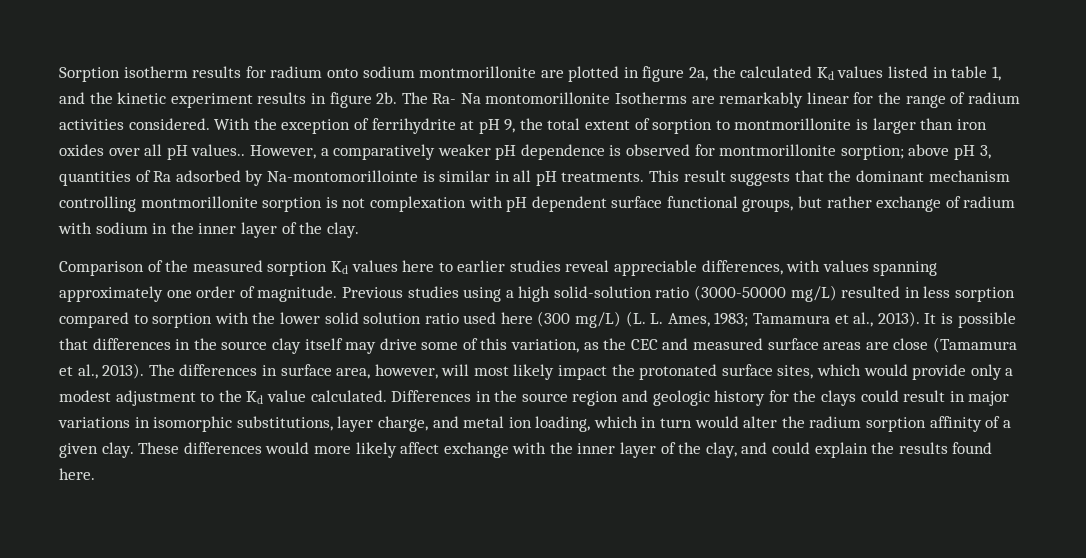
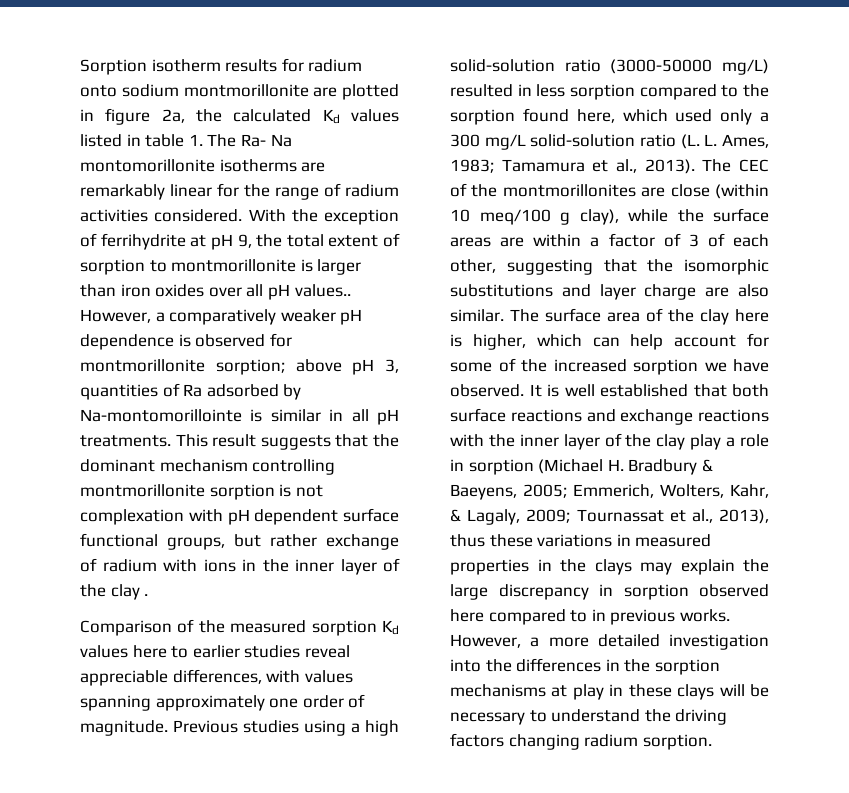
- Sorption isotherm results for radium onto sodium montmorillonite are plotted in figure 2a, the calculated Kd values listed in table 1, and the kinetic experiment results in figure 2b. The Ra- Na montomorillonite Isotherms are remarkably linear for the range of radium activities considered.
+ Sorption isotherm results for radium onto sodium montmorillonite are plotted in figure 2a, the calculated Kd values listed in table 1. The Ra- Na montomorillonite isotherms are remarkably linear for the range of radium activities considered.
- This result suggests that the dominant mechanism controlling montmorillonite sorption is not complexation with pH dependent surface functional groups, but rather exchange of radium with sodium in the inner layer of the clay.
+ This result suggests that the dominant mechanism controlling montmorillonite sorption is not complexation with pH dependent surface functional groups, but rather exchange of radium with ions in the inner layer of the clay .
- Previous studies using a high solid-solution ratio (3000-50000 mg/L) resulted in less sorption compared to sorption with the lower solid solution ratio used here (300 mg/L) (L. L. Ames, 1983; Tamamura et al., 2013).
+ Previous studies using a high solid-solution ratio (3000-50000 mg/L) resulted in less sorption compared to the sorption found here, which used only a 300 mg/L solid-solution ratio (L. L. Ames, 1983; Tamamura et al., 2013).
- It is possible that differences in the source clay itself may drive some of this variation, as the CEC and measured surface areas are close (Tamamura et al., 2013). The differences in surface area, however, will most likely impact the protonated surface sites, which would provide only a modest adjustment to the Kd value calculated. Differences in the source region and geologic history for the clays could result in major variations in isomorphic substitutions, layer charge, and metal ion loading, which in turn would alter the radium sorption affinity of a given clay. These differences would more likely affect exchange with the inner layer of the clay, and could explain the results found here.
+ The CEC of the montmorillonites are close (within 10 meq/100 g clay), while the surface areas are within a factor of 3 of each other, suggesting that the isomorphic substitutions and layer charge are also similar. The surface area of the clay here is higher, which can help account for some of the increased sorption we have observed. It is well established that both surface reactions and exchange reactions with the inner layer of the clay play a role in sorption (Michael H. Bradbury & Baeyens, 2005; Emmerich, Wolters, Kahr, & Lagaly, 2009; Tournassat et al., 2013), thus these variations in measured properties in the clays may explain the large discrepancy in sorption observed here compared to in previous works. However, a more detailed investigation into the differences in the sorption mechanisms at play in these clays will be necessary to understand the driving factors changing radium sorption.

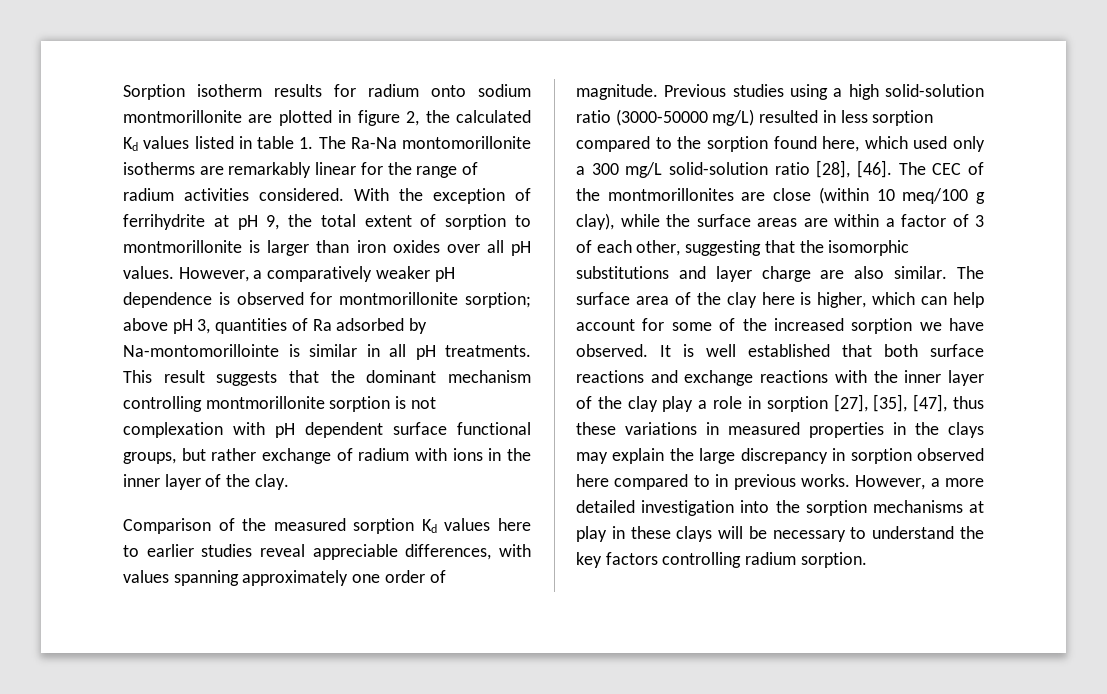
- Sorption isotherm results for radium onto sodium montmorillonite are plotted in figure 2a, the calculated Kd values listed in table 1. The Ra- Na montomorillonite isotherms are remarkably linear for the range of radium activities considered.
+ Sorption isotherm results for radium onto sodium montmorillonite are plotted in figure 2, the calculated Kd values listed in table 1. The Ra-Na montomorillonite isotherms are remarkably linear for the range of radium activities considered.
- With the exception of ferrihydrite at pH 9, the total extent of sorption to montmorillonite is larger than iron oxides over all pH values..
+ With the exception of ferrihydrite at pH 9, the total extent of sorption to montmorillonite is larger than iron oxides over all pH values.
- This result suggests that the dominant mechanism controlling montmorillonite sorption is not complexation with pH dependent surface functional groups, but rather exchange of radium with ions in the inner layer of the clay .
+ This result suggests that the dominant mechanism controlling montmorillonite sorption is not complexation with pH dependent surface functional groups, but rather exchange of radium with ions in the inner layer of the clay.
- Previous studies using a high solid-solution ratio (3000-50000 mg/L) resulted in less sorption compared to the sorption found here, which used only a 300 mg/L solid-solution ratio (L. L. Ames, 1983; Tamamura et al., 2013).
+ Previous studies using a high solid-solution ratio (3000-50000 mg/L) resulted in less sorption compared to the sorption found here, which used only a 300 mg/L solid-solution ratio [28], [46].
- It is well established that both surface reactions and exchange reactions with the inner layer of the clay play a role in sorption (Michael H. Bradbury & Baeyens, 2005; Emmerich, Wolters, Kahr, & Lagaly, 2009; Tournassat et al., 2013), thus these variations in measured properties in the clays may explain the large discrepancy in sorption observed here compared to in previous works.
+ It is well established that both surface reactions and exchange reactions with the inner layer of the clay play a role in sorption [27], [35], [47], thus these variations in measured properties in the clays may explain the large discrepancy in sorption observed here compared to in previous works.
- However, a more detailed investigation into the differences in the sorption mechanisms at play in these clays will be necessary to understand the driving factors changing radium sorption.
+ However, a more detailed investigation into the sorption mechanisms at play in these clays will be necessary to understand the key factors controlling radium sorption.

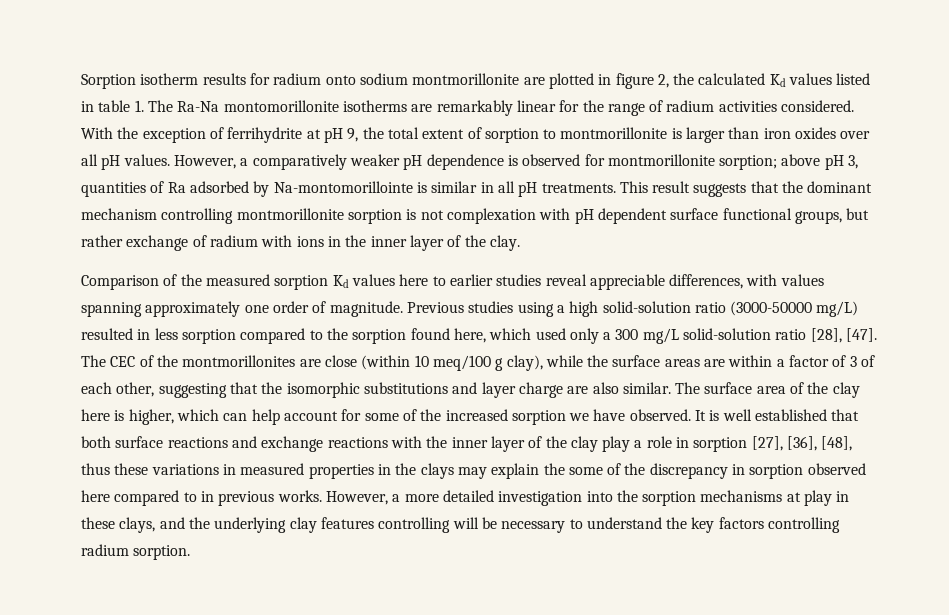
- Previous studies using a high solid-solution ratio (3000-50000 mg/L) resulted in less sorption compared to the sorption found here, which used only a 300 mg/L solid-solution ratio [28], [46].
+ Previous studies using a high solid-solution ratio (3000-50000 mg/L) resulted in less sorption compared to the sorption found here, which used only a 300 mg/L solid-solution ratio [28], [47].
- It is well established that both surface reactions and exchange reactions with the inner layer of the clay play a role in sorption [27], [35], [47], thus these variations in measured properties in the clays may explain the large discrepancy in sorption observed here compared to in previous works.
+ It is well established that both surface reactions and exchange reactions with the inner layer of the clay play a role in sorption [27], [36], [48], thus these variations in measured properties in the clays may explain the some of the discrepancy in sorption observed here compared to in previous works.
- However, a more detailed investigation into the sorption mechanisms at play in these clays will be necessary to understand the key factors controlling radium sorption.
+ However, a more detailed investigation into the sorption mechanisms at play in these clays, and the underlying clay features controlling will be necessary to understand the key factors controlling radium sorption.

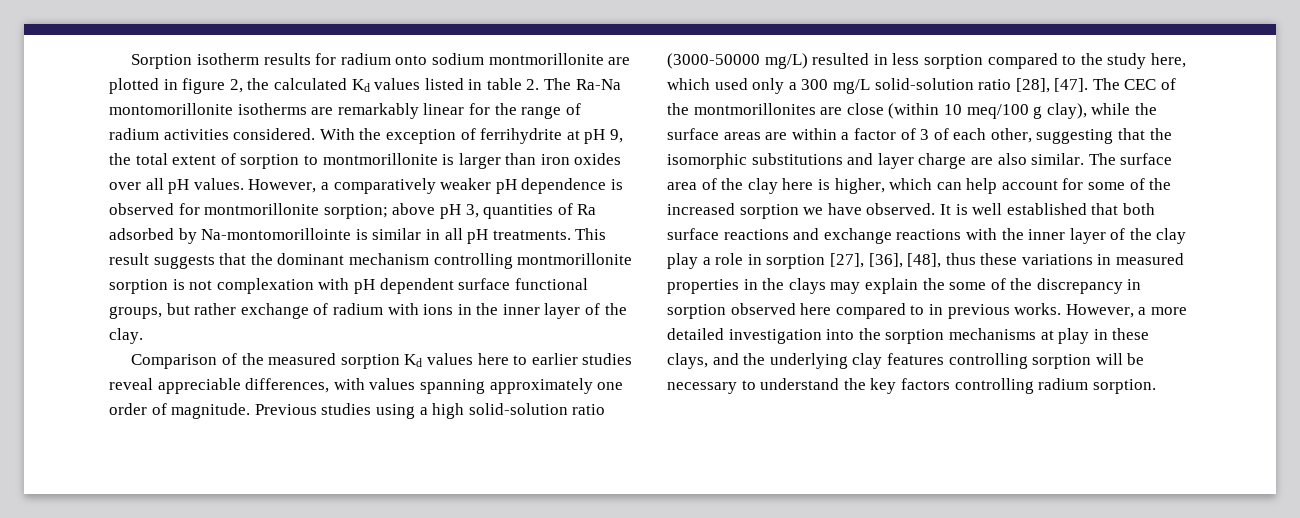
- Sorption isotherm results for radium onto sodium montmorillonite are plotted in figure 2, the calculated Kd values listed in table 1. The Ra-Na montomorillonite isotherms are remarkably linear for the range of radium activities considered.
+ Sorption isotherm results for radium onto sodium montmorillonite are plotted in figure 2, the calculated Kd values listed in table 2. The Ra-Na montomorillonite isotherms are remarkably linear for the range of radium activities considered.
- Previous studies using a high solid-solution ratio (3000-50000 mg/L) resulted in less sorption compared to the sorption found here, which used only a 300 mg/L solid-solution ratio [28], [47].
+ Previous studies using a high solid-solution ratio (3000-50000 mg/L) resulted in less sorption compared to the study here, which used only a 300 mg/L solid-solution ratio [28], [47].
- However, a more detailed investigation into the sorption mechanisms at play in these clays, and the underlying clay features controlling will be necessary to understand the key factors controlling radium sorption.
+ However, a more detailed investigation into the sorption mechanisms at play in these clays, and the underlying clay features controlling sorption will be necessary to understand the key factors controlling radium sorption.

